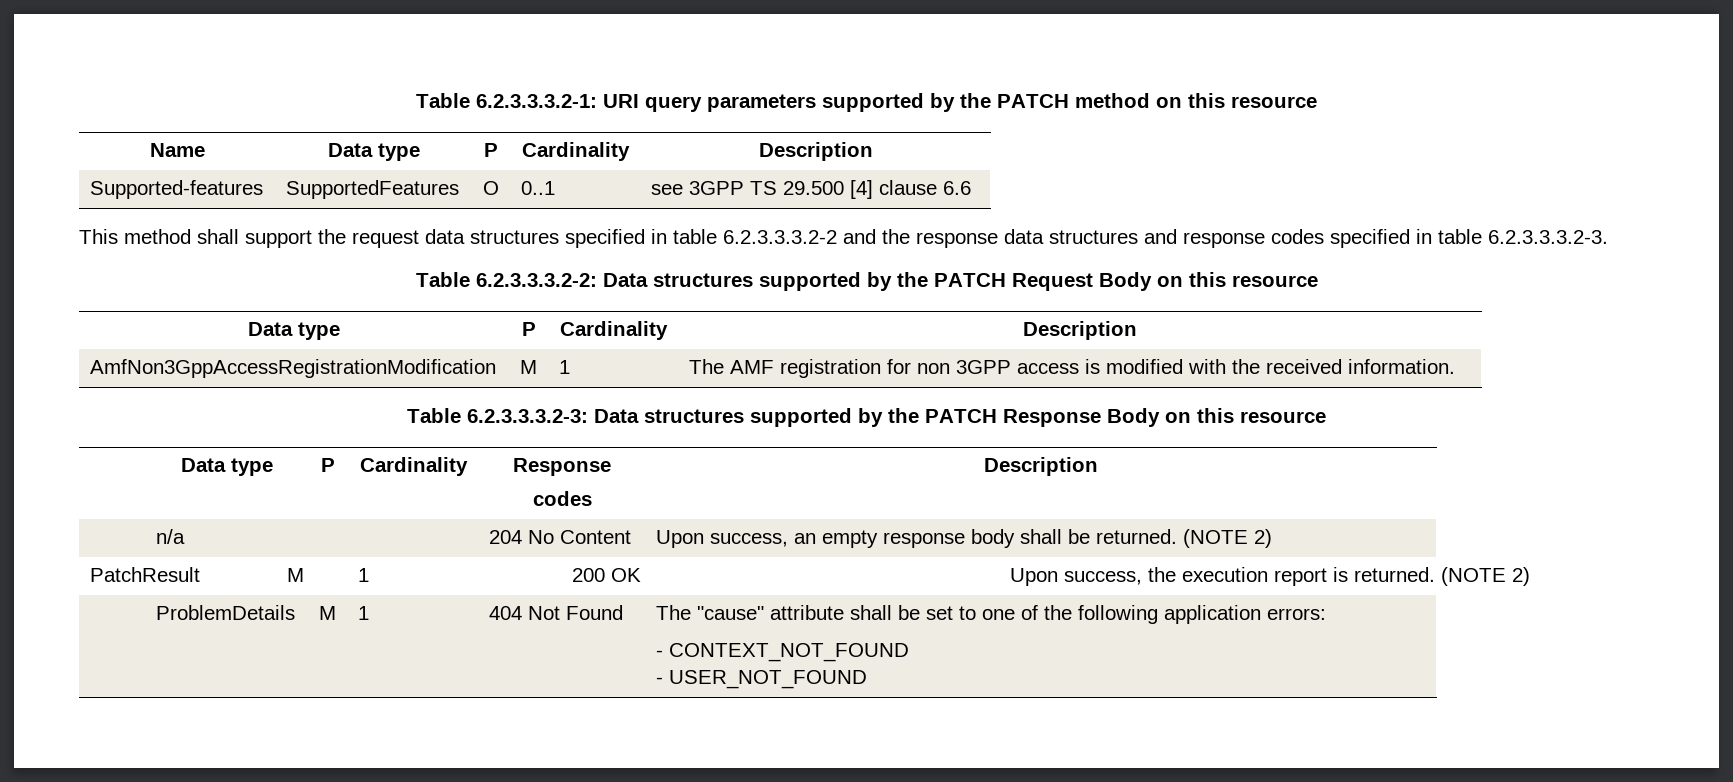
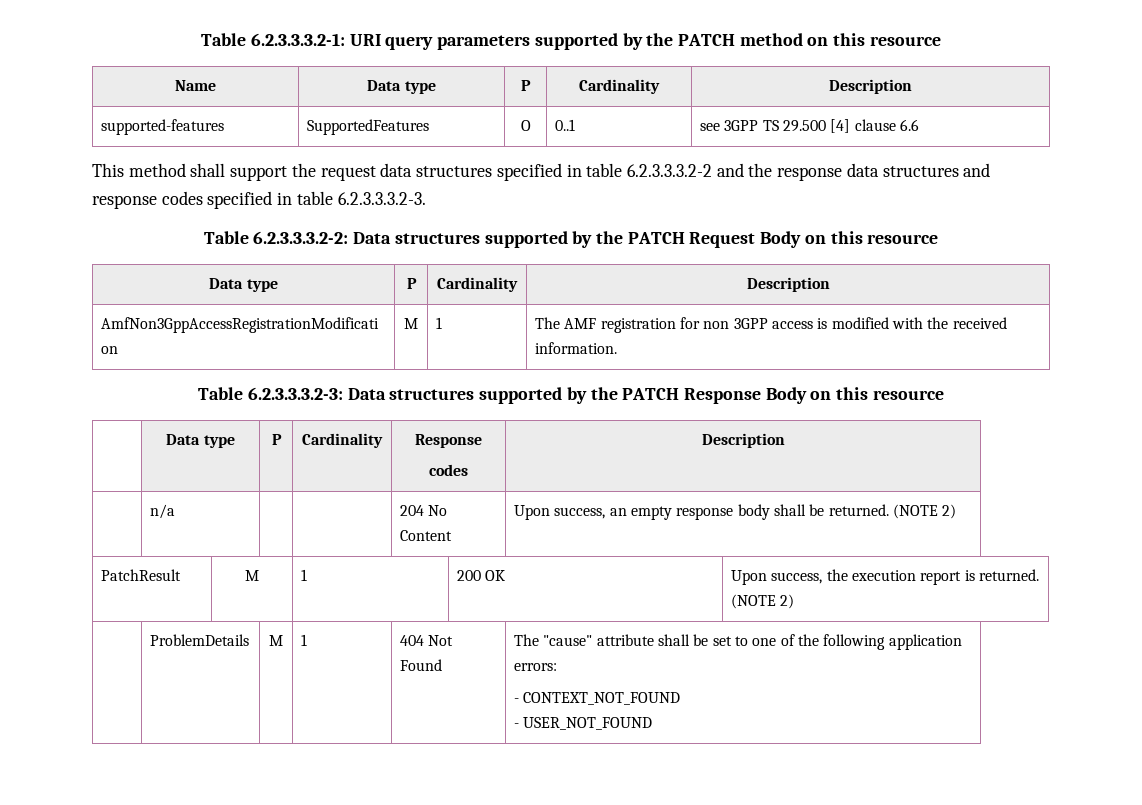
- Supported-features | SupportedFeatures | O | 0..1 | see 3GPP TS 29.500 [4] clause 6.6
+ supported-features | SupportedFeatures | O | 0..1 | see 3GPP TS 29.500 [4] clause 6.6

